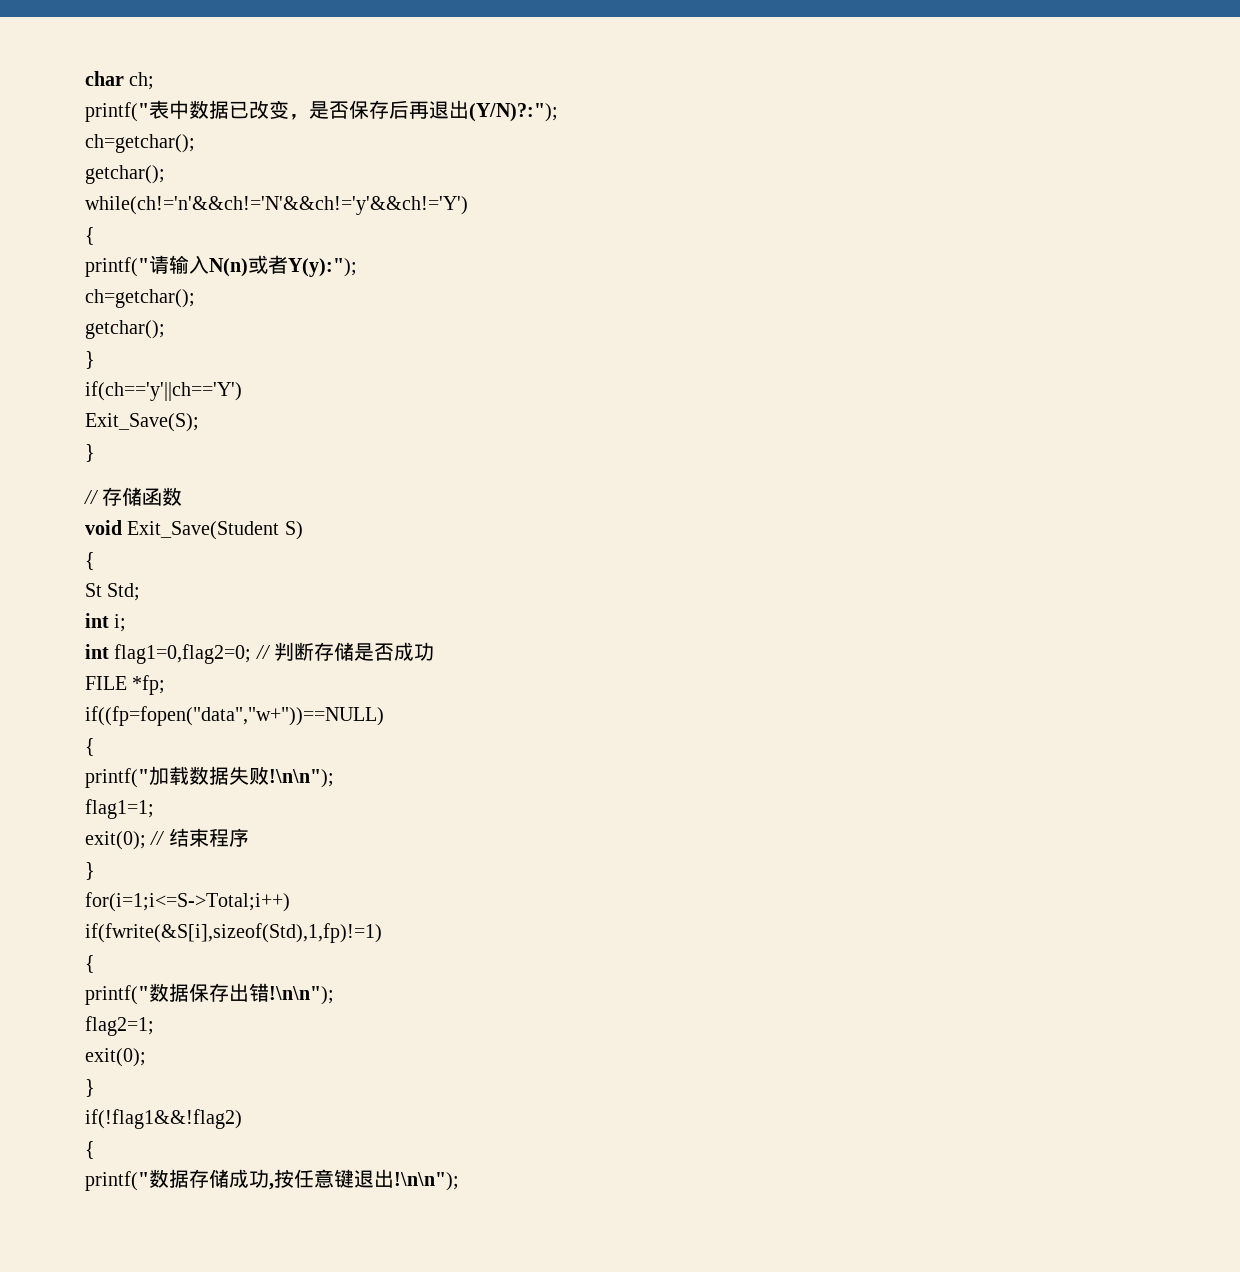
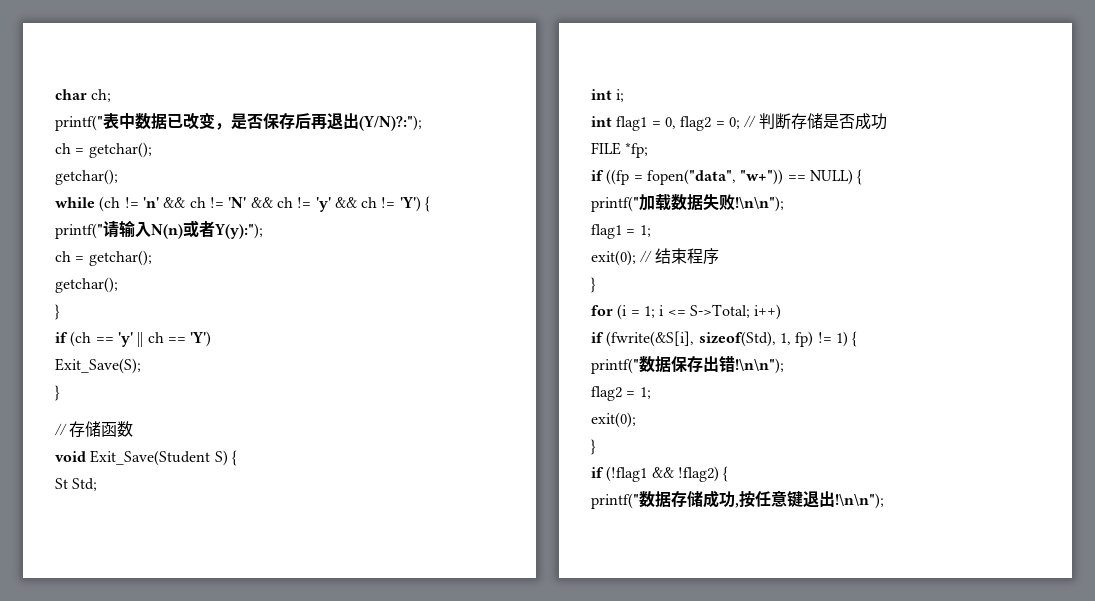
  printf("表中数据已改变，是否保存后再退出(Y/N)?:");
- ch=getchar();
+ ch = getchar();
  getchar();
- while(ch!='n'&&ch!='N'&&ch!='y'&&ch!='Y')
- {
+ while (ch != 'n' && ch != 'N' && ch != 'y' && ch != 'Y') {
  printf("请输入N(n)或者Y(y):");
- ch=getchar();
+ ch = getchar();
- if(ch=='y'||ch=='Y')
+ if (ch == 'y' || ch == 'Y')
- void Exit_Save(Student S)
- {
+ void Exit_Save(Student S) {
- int flag1=0,flag2=0; // 判断存储是否成功
+ int flag1 = 0, flag2 = 0; // 判断存储是否成功
- if((fp=fopen("data","w+"))==NULL)
- {
+ if ((fp = fopen("data", "w+")) == NULL) {
- flag1=1;
+ flag1 = 1;
- for(i=1;i<=S->Total;i++)
- if(fwrite(&S[i],sizeof(Std),1,fp)!=1)
- {
+ for (i = 1; i <= S->Total; i++)
+ if (fwrite(&S[i], sizeof(Std), 1, fp) != 1) {
- flag2=1;
+ flag2 = 1;
- if(!flag1&&!flag2)
- {
+ if (!flag1 && !flag2) {

